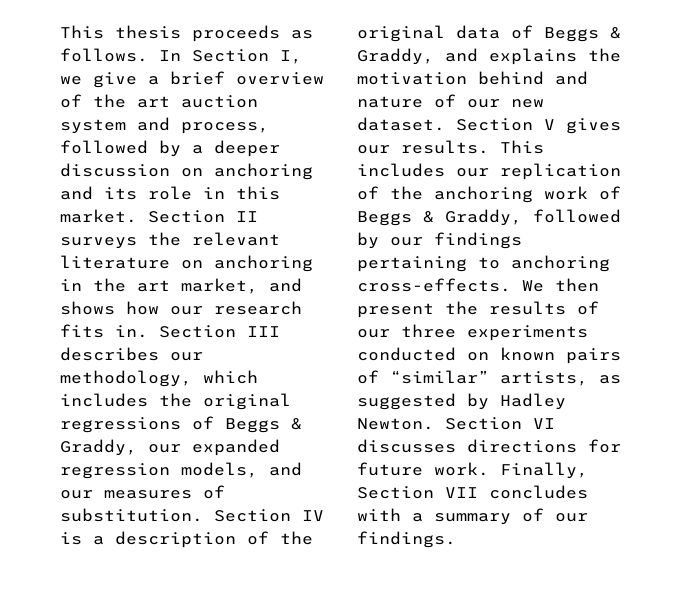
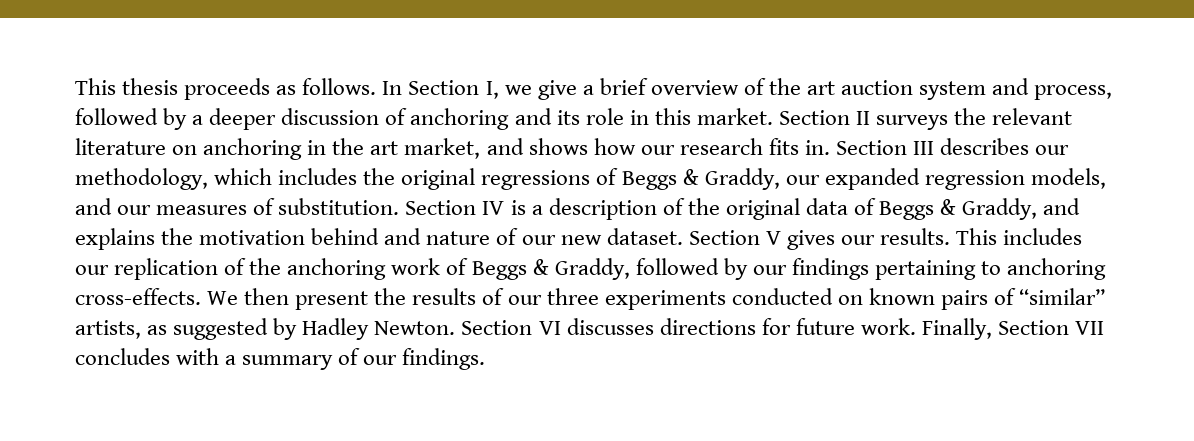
- In Section I, we give a brief overview of the art auction system and process, followed by a deeper discussion on anchoring and its role in this market.
+ In Section I, we give a brief overview of the art auction system and process, followed by a deeper discussion of anchoring and its role in this market.

